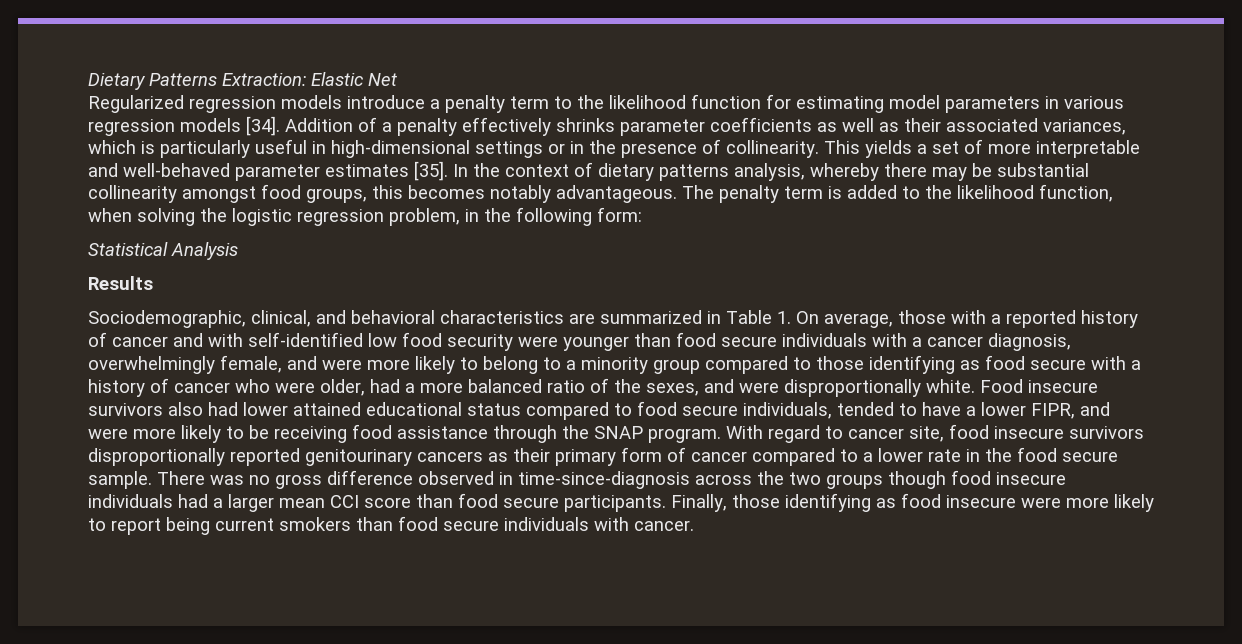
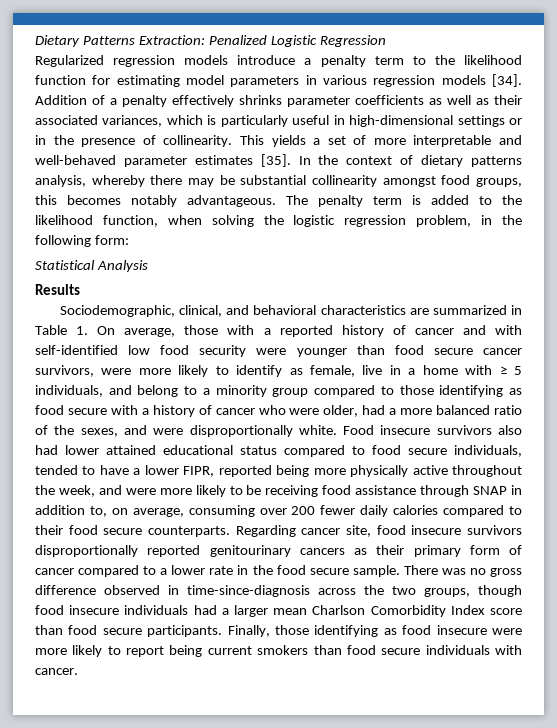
- Dietary Patterns Extraction: Elastic Net
+ Dietary Patterns Extraction: Penalized Logistic Regression
- Sociodemographic, clinical, and behavioral characteristics are summarized in Table 1. On average, those with a reported history of cancer and with self-identified low food security were younger than food secure individuals with a cancer diagnosis, overwhelmingly female, and were more likely to belong to a minority group compared to those identifying as food secure with a history of cancer who were older, had a more balanced ratio of the sexes, and were disproportionally white.
+ Sociodemographic, clinical, and behavioral characteristics are summarized in Table 1. On average, those with a reported history of cancer and with self-identified low food security were younger than food secure cancer survivors, were more likely to identify as female, live in a home with ≥ 5 individuals, and belong to a minority group compared to those identifying as food secure with a history of cancer who were older, had a more balanced ratio of the sexes, and were disproportionally white.
- Food insecure survivors also had lower attained educational status compared to food secure individuals, tended to have a lower FIPR, and were more likely to be receiving food assistance through the SNAP program. With regard to cancer site, food insecure survivors disproportionally reported genitourinary cancers as their primary form of cancer compared to a lower rate in the food secure sample.
+ Food insecure survivors also had lower attained educational status compared to food secure individuals, tended to have a lower FIPR, reported being more physically active throughout the week, and were more likely to be receiving food assistance through SNAP in addition to, on average, consuming over 200 fewer daily calories compared to their food secure counterparts. Regarding cancer site, food insecure survivors disproportionally reported genitourinary cancers as their primary form of cancer compared to a lower rate in the food secure sample.
- There was no gross difference observed in time-since-diagnosis across the two groups though food insecure individuals had a larger mean CCI score than food secure participants.
+ There was no gross difference observed in time-since-diagnosis across the two groups, though food insecure individuals had a larger mean Charlson Comorbidity Index score than food secure participants.

